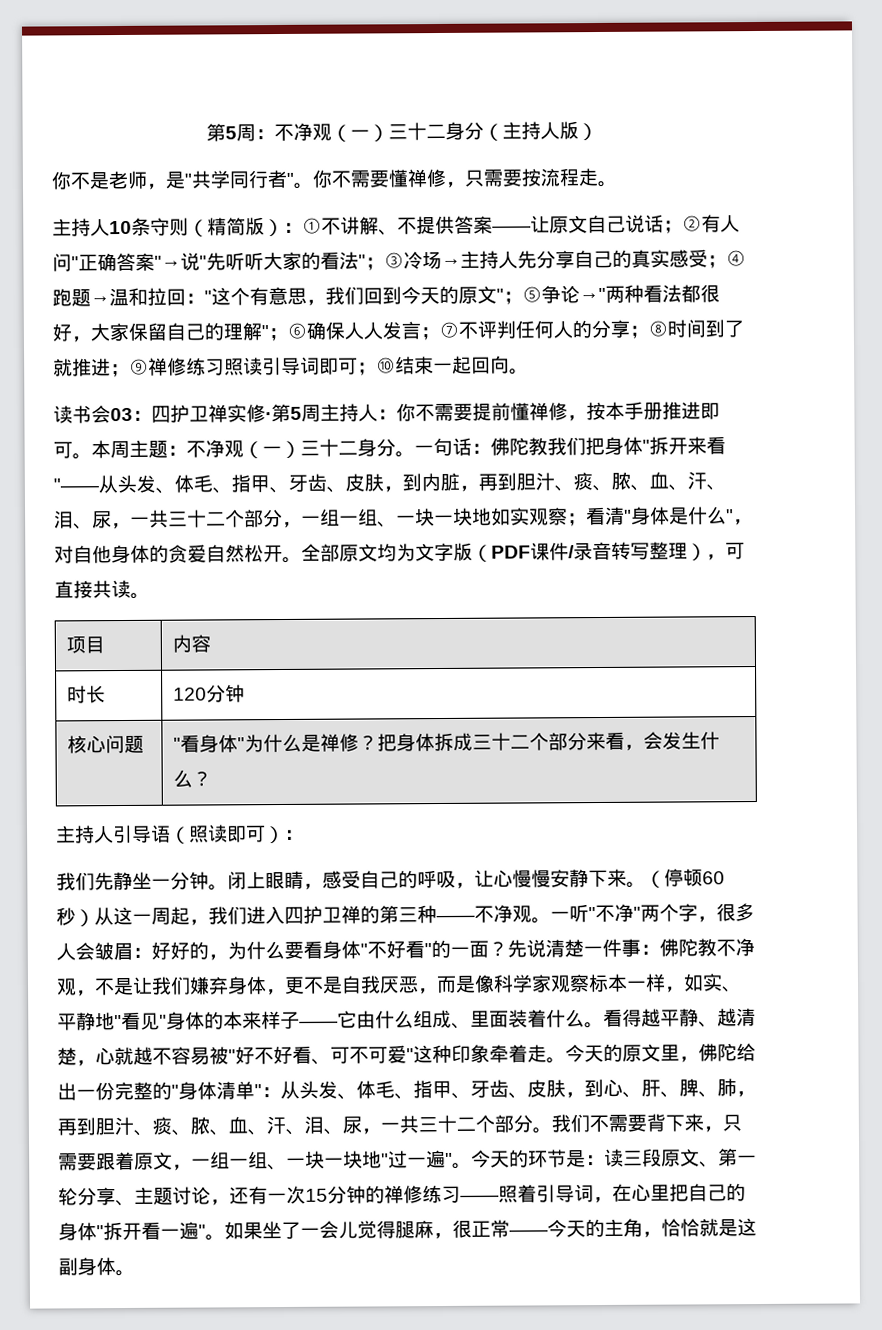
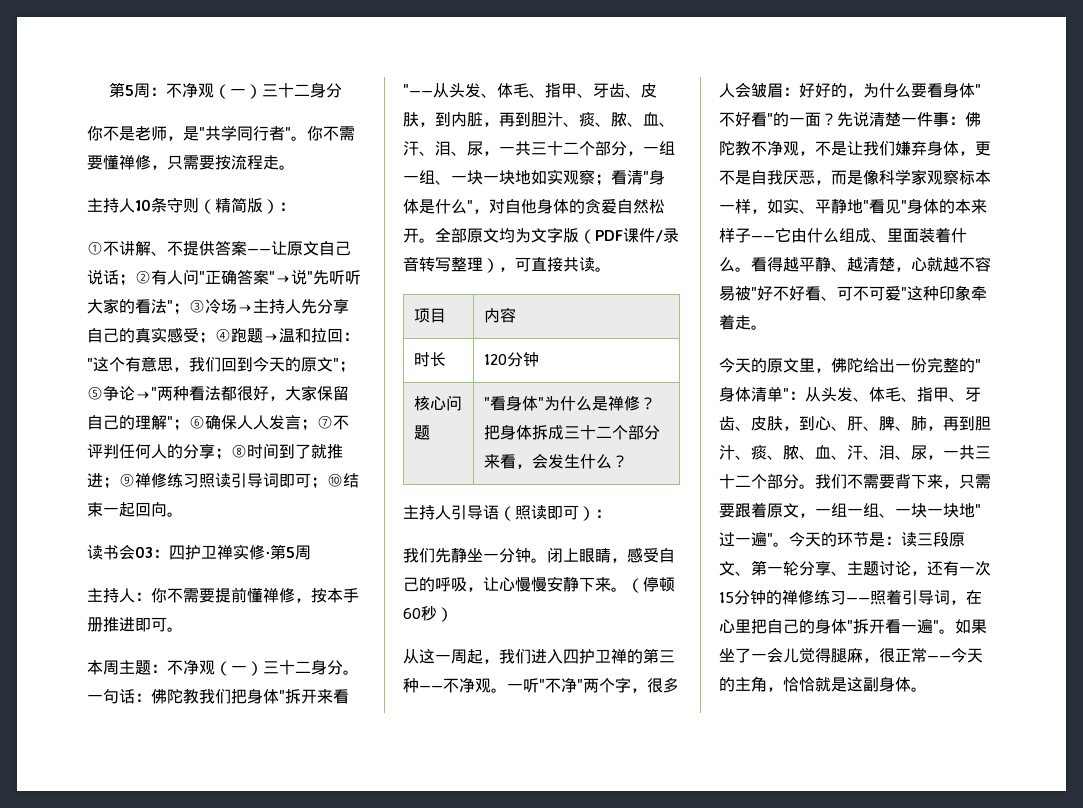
- 第5周：不净观（一）三十二身分（主持人版）
+ 第5周：不净观（一）三十二身分
- 主持人10条守则（精简版）：①不讲解、不提供答案——让原文自己说话；
+ 主持人10条守则（精简版）：
+ ①不讲解、不提供答案——让原文自己说话；
- 读书会03：四护卫禅实修·第5周主持人：你不需要提前懂禅修，按本手册推进即可。本周主题：不净观（一）三十二身分。
+ 读书会03：四护卫禅实修·第5周
+ 主持人：你不需要提前懂禅修，按本手册推进即可。
+ 本周主题：不净观（一）三十二身分。
- （停顿60秒）从这一周起，我们进入四护卫禅的第三种——不净观。
+ （停顿60秒）
+ 从这一周起，我们进入四护卫禅的第三种——不净观。
- 看得越平静、越清楚，心就越不容易被"好不好看、可不可爱"这种印象牵着走。今天的原文里，佛陀给出一份完整的"身体清单"：从头发、体毛、指甲、牙齿、皮肤，到心、肝、脾、肺，再到胆汁、痰、脓、血、汗、泪、尿，一共三十二个部分。
+ 看得越平静、越清楚，心就越不容易被"好不好看、可不可爱"这种印象牵着走。
+ 今天的原文里，佛陀给出一份完整的"身体清单"：从头发、体毛、指甲、牙齿、皮肤，到心、肝、脾、肺，再到胆汁、痰、脓、血、汗、泪、尿，一共三十二个部分。

